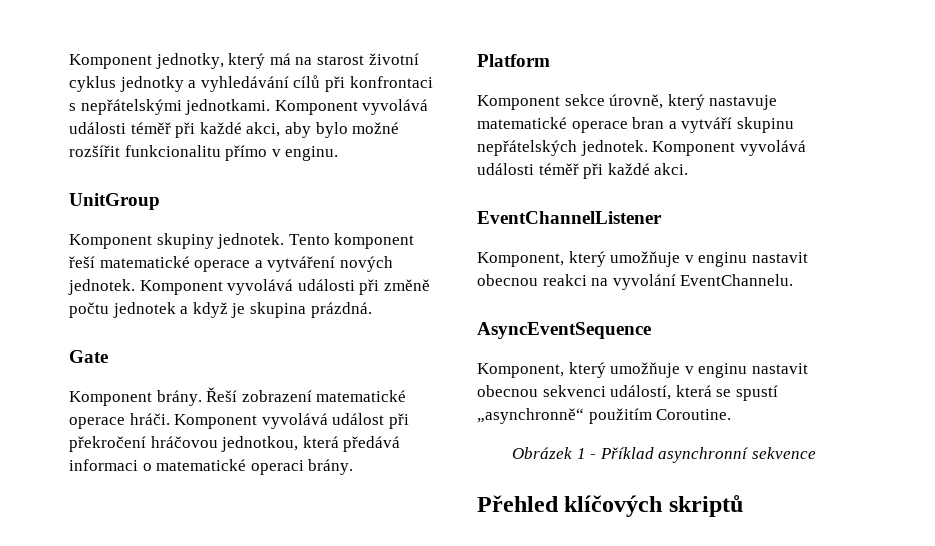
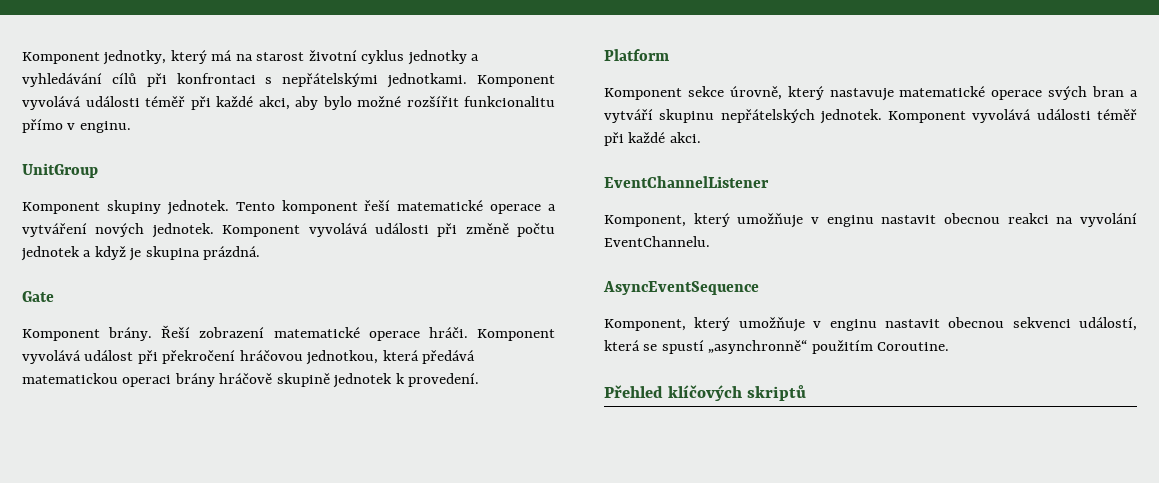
- Komponent vyvolává událost při překročení hráčovou jednotkou, která předává informaci o matematické operaci brány.
+ Komponent vyvolává událost při překročení hráčovou jednotkou, která předává matematickou operaci brány hráčově skupině jednotek k provedení.
- Komponent sekce úrovně, který nastavuje matematické operace bran a vytváří skupinu nepřátelských jednotek.
+ Komponent sekce úrovně, který nastavuje matematické operace svých bran a vytváří skupinu nepřátelských jednotek.
- Obrázek 1 - Příklad asynchronní sekvence

